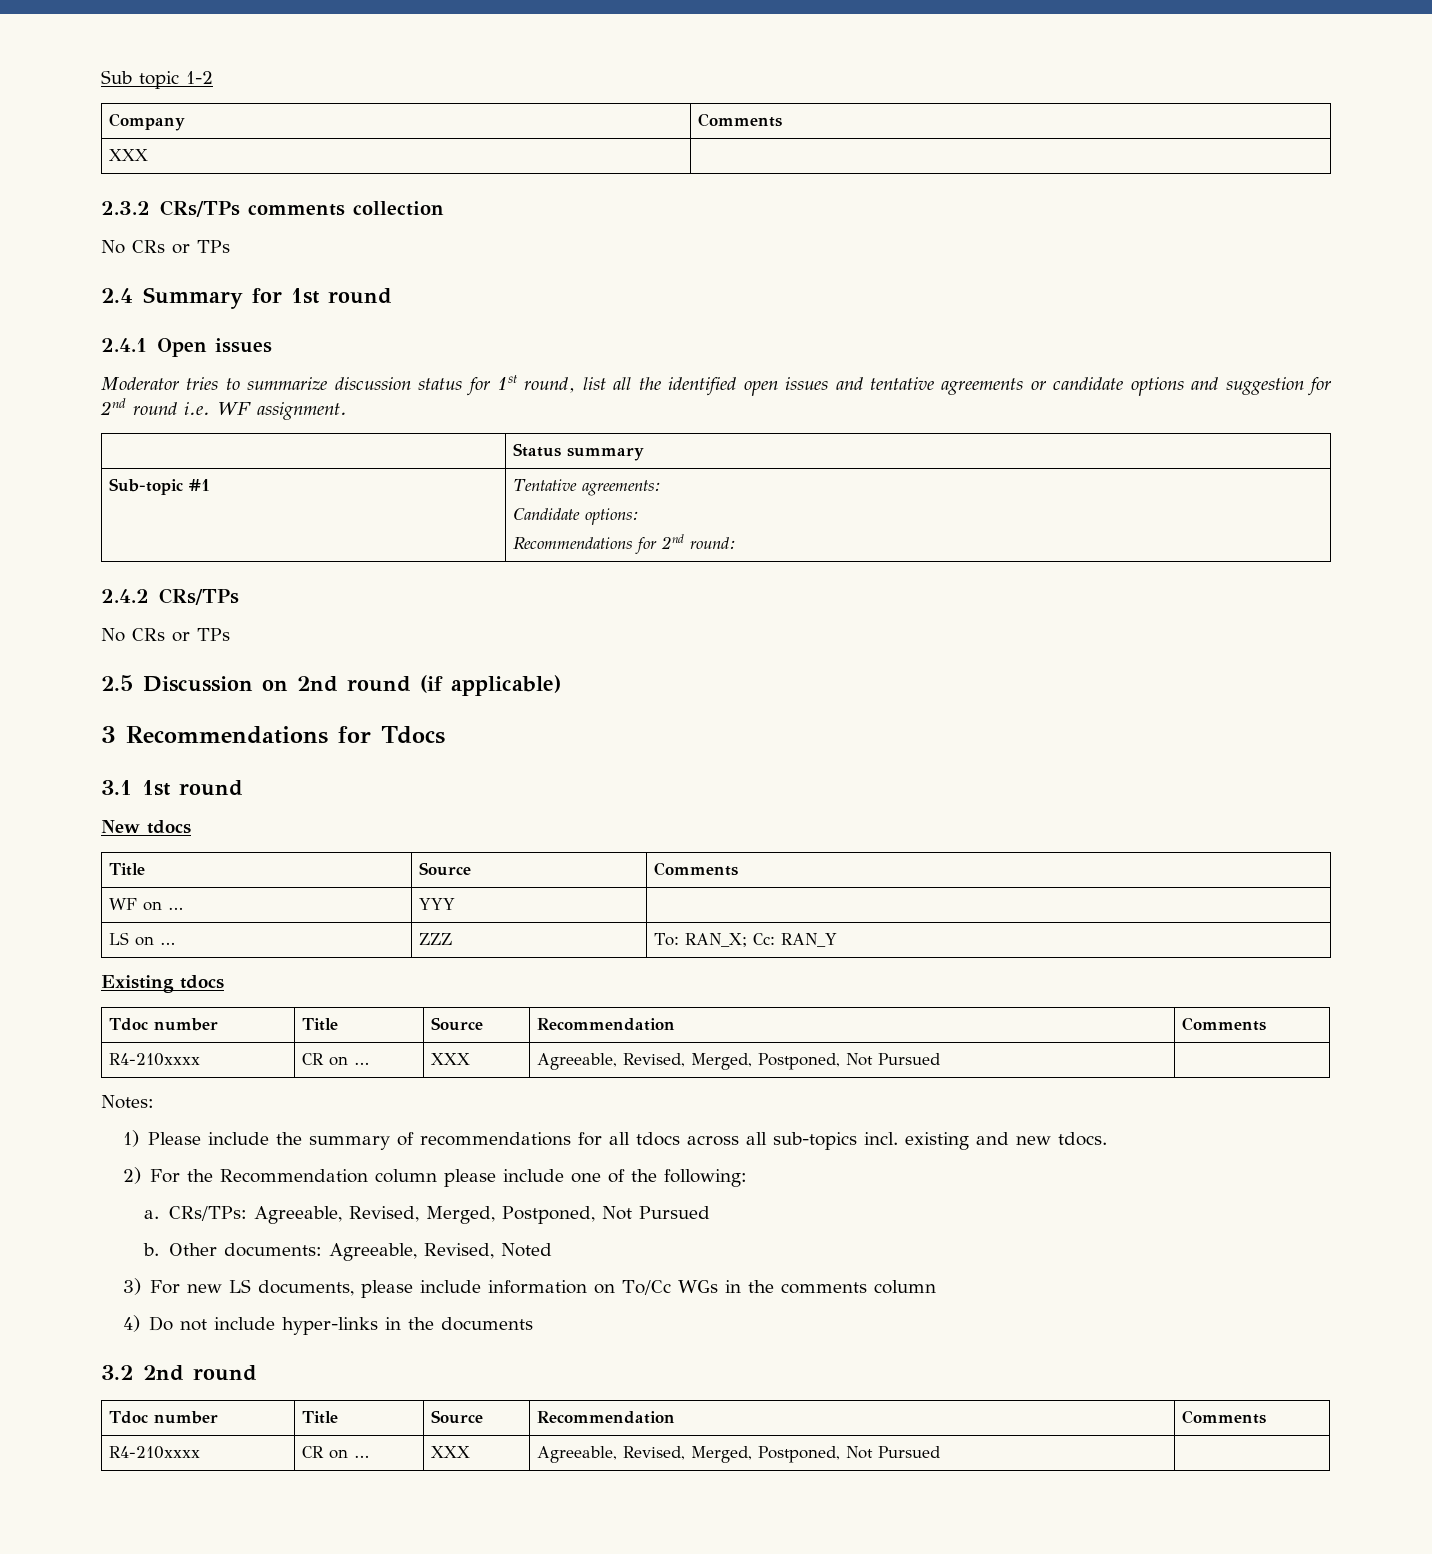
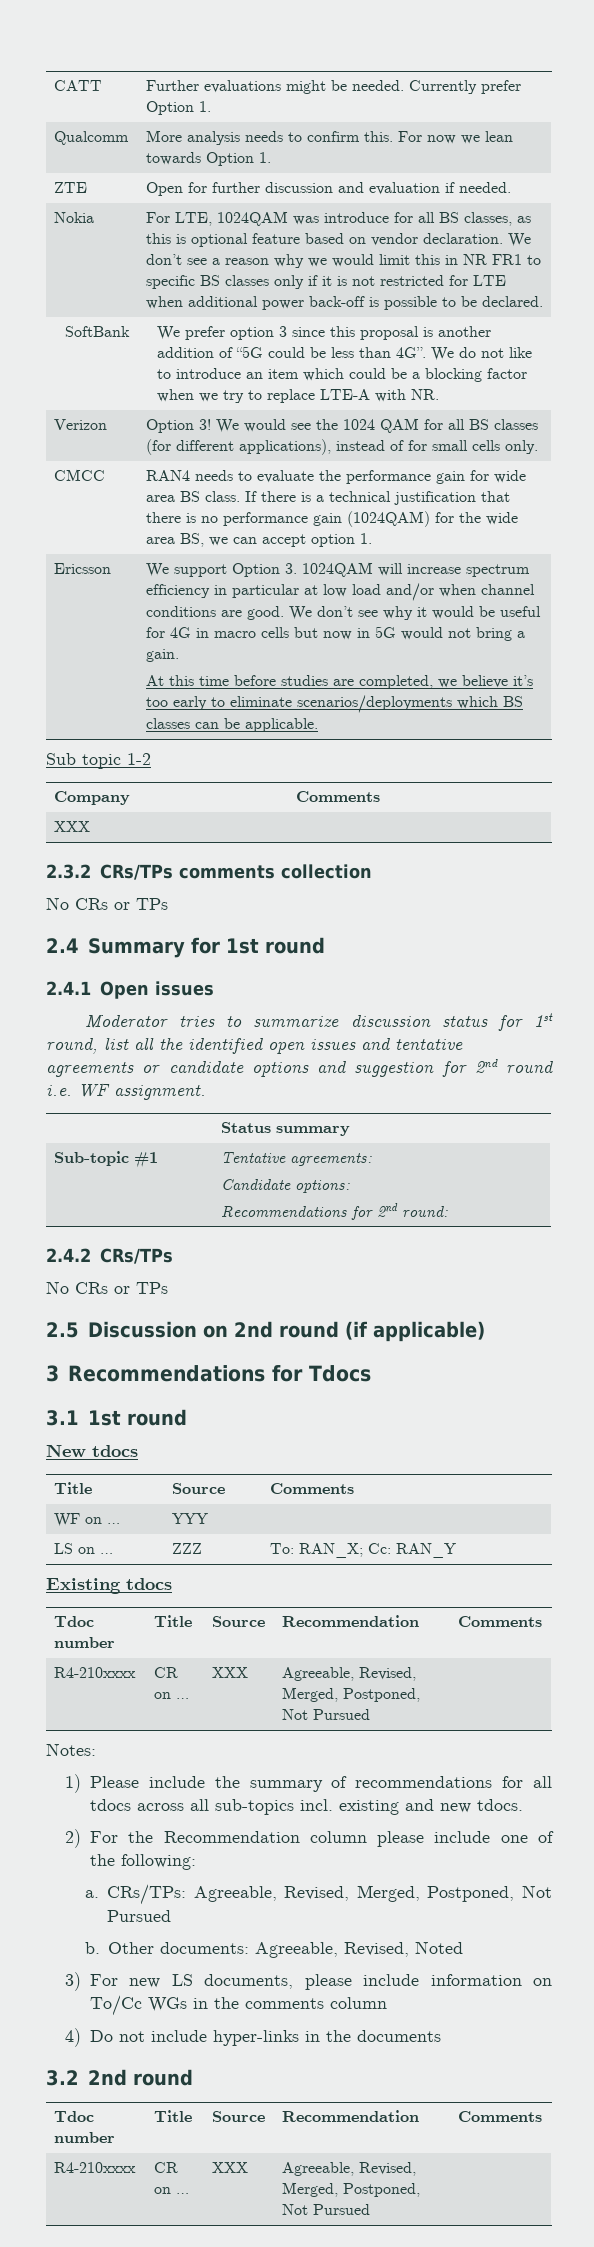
+ CATT | Further evaluations might be needed. Currently prefer Option 1.
+ Qualcomm | More analysis needs to confirm this. For now we lean towards Option 1.
+ ZTE | Open for further discussion and evaluation if needed.
+ Nokia | For LTE, 1024QAM was introduce for all BS classes, as this is optional feature based on vendor declaration. We don’t see a reason why we would limit this in NR FR1 to specific BS classes only if it is not restricted for LTE when additional power back-off is possible to be declared.
+ SoftBank | We prefer option 3 since this proposal is another addition of “5G could be less than 4G”. We do not like to introduce an item which could be a blocking factor when we try to replace LTE-A with NR.
+ Verizon | Option 3! We would see the 1024 QAM for all BS classes (for different applications), instead of for small cells only.
+ CMCC | RAN4 needs to evaluate the performance gain for wide area BS class. If there is a technical justification that there is no performance gain (1024QAM) for the wide area BS, we can accept option 1.
+ Ericsson | We support Option 3. 1024QAM will increase spectrum efficiency in particular at low load and/or when channel conditions are good. We don’t see why it would be useful for 4G in macro cells but now in 5G would not bring a gain.
+ At this time before studies are completed, we believe it’s too early to eliminate scenarios/deployments which BS classes can be applicable.

